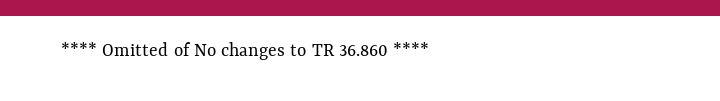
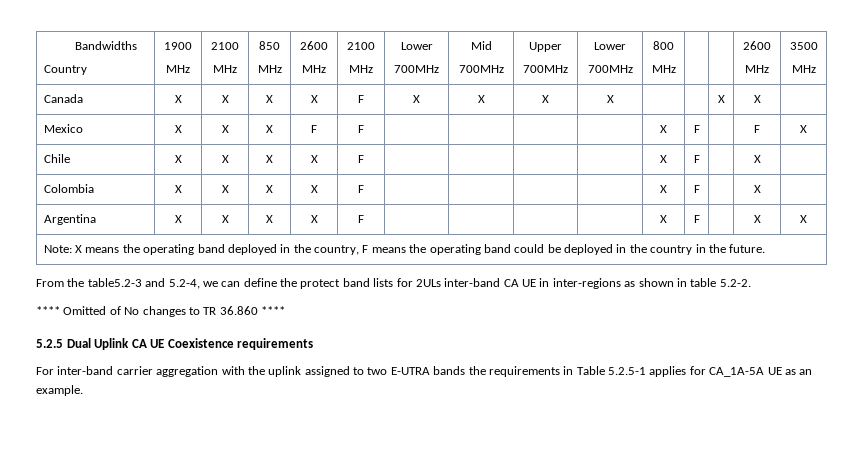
+ Bandwidths
+ Country | 1900
+ MHz | 2100
+ MHz | 850
+ MHz | 2600
+ MHz | 2100
+ MHz | Lower
+ 700MHz | Mid
+ 700MHz | Upper
+ 700MHz | Lower
+ 700MHz | 800
+ MHz | | | 2600
+ MHz | 3500
+ MHz
+ Canada | X | X | X | X | F | X | X | X | X | | | X | X |
+ Mexico | X | X | X | F | F | | | | | X | F | | F | X
+ Chile | X | X | X | X | F | | | | | X | F | | X |
+ Colombia | X | X | X | X | F | | | | | X | F | | X |
+ Argentina | X | X | X | X | F | | | | | X | F | | X | X
+ Note: X means the operating band deployed in the country, F means the operating band could be deployed in the country in the future.
+ From the table5.2-3 and 5.2-4, we can define the protect band lists for 2ULs inter-band CA UE in inter-regions as shown in table 5.2-2.
+ 5.2.5 Dual Uplink CA UE Coexistence requirements
+ For inter-band carrier aggregation with the uplink assigned to two E-UTRA bands the requirements in Table 5.2.5-1 applies for CA_1A-5A UE as an example.

